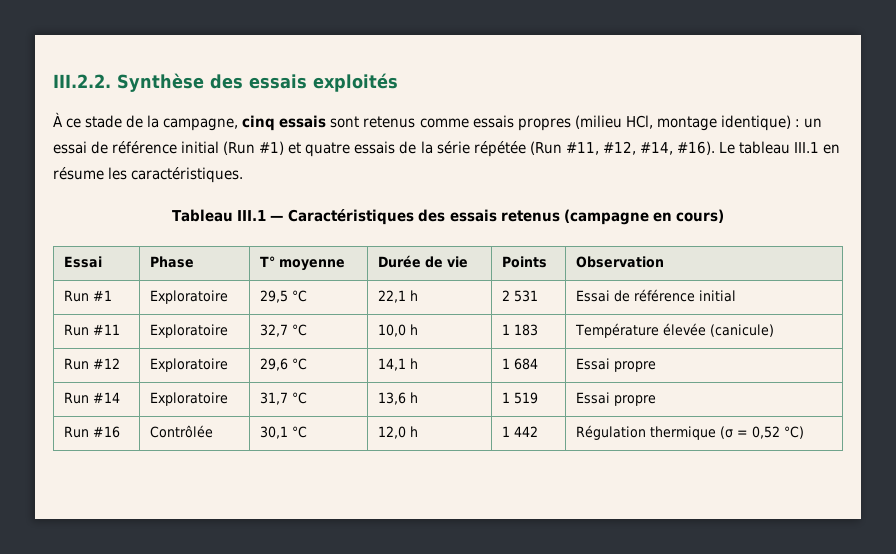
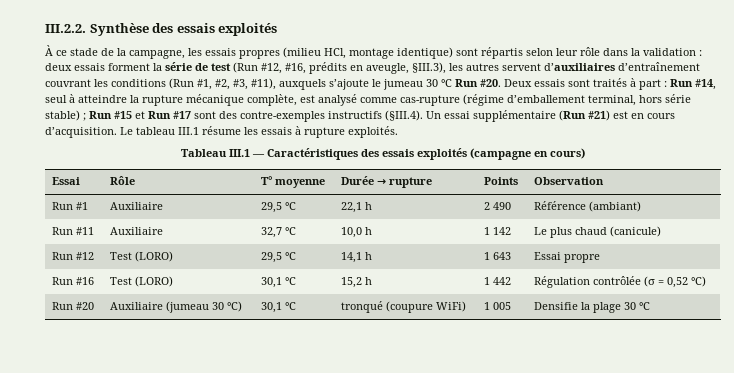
- À ce stade de la campagne, cinq essais sont retenus comme essais propres (milieu HCl, montage identique) : un essai de référence initial (Run #1) et quatre essais de la série répétée (Run #11, #12, #14, #16).
+ À ce stade de la campagne, les essais propres (milieu HCl, montage identique) sont répartis selon leur rôle dans la validation : deux essais forment la série de test (Run #12, #16, prédits en aveugle, §III.3), les autres servent d’auxiliaires d’entraînement couvrant les conditions (Run #1, #2, #3, #11), auxquels s’ajoute le jumeau 30 °C Run #20. Deux essais sont traités à part : Run #14, seul à atteindre la rupture mécanique complète, est analysé comme cas-rupture (régime d’emballement terminal, hors série stable) ; Run #15 et Run #17 sont des contre-exemples instructifs (§III.4). Un essai supplémentaire (Run #21) est en cours d’acquisition.
- Le tableau III.1 en résume les caractéristiques.
+ Le tableau III.1 résume les essais à rupture exploités.
- Tableau III.1 — Caractéristiques des essais retenus (campagne en cours)
+ Tableau III.1 — Caractéristiques des essais exploités (campagne en cours)
- Essai | Phase | T° moyenne | Durée de vie | Points | Observation
+ Essai | Rôle | T° moyenne | Durée → rupture | Points | Observation
- Run #1 | Exploratoire | 29,5 °C | 22,1 h | 2 531 | Essai de référence initial
+ Run #1 | Auxiliaire | 29,5 °C | 22,1 h | 2 490 | Référence (ambiant)
- Run #11 | Exploratoire | 32,7 °C | 10,0 h | 1 183 | Température élevée (canicule)
+ Run #11 | Auxiliaire | 32,7 °C | 10,0 h | 1 142 | Le plus chaud (canicule)
- Run #12 | Exploratoire | 29,6 °C | 14,1 h | 1 684 | Essai propre
- Run #14 | Exploratoire | 31,7 °C | 13,6 h | 1 519 | Essai propre
+ Run #12 | Test (LORO) | 29,5 °C | 14,1 h | 1 643 | Essai propre
- Run #16 | Contrôlée | 30,1 °C | 12,0 h | 1 442 | Régulation thermique (σ = 0,52 °C)
+ Run #16 | Test (LORO) | 30,1 °C | 15,2 h | 1 442 | Régulation contrôlée (σ = 0,52 °C)
+ Run #20 | Auxiliaire (jumeau 30 °C) | 30,1 °C | tronqué (coupure WiFi) | 1 005 | Densifie la plage 30 °C

